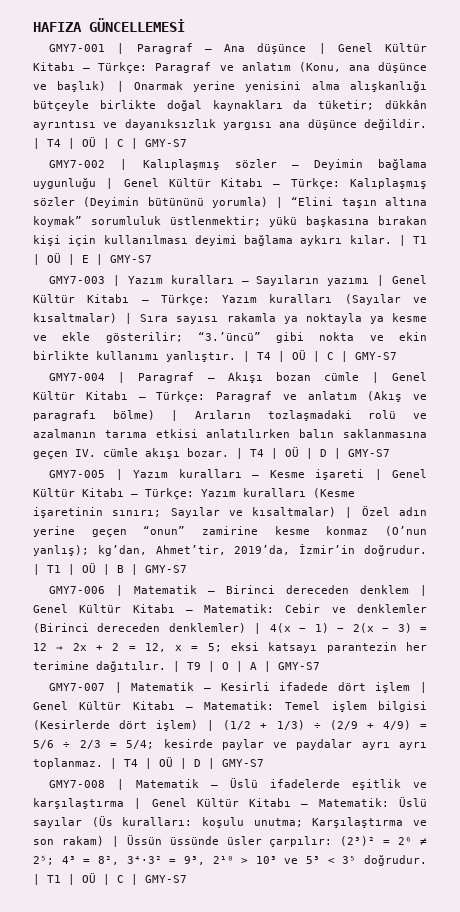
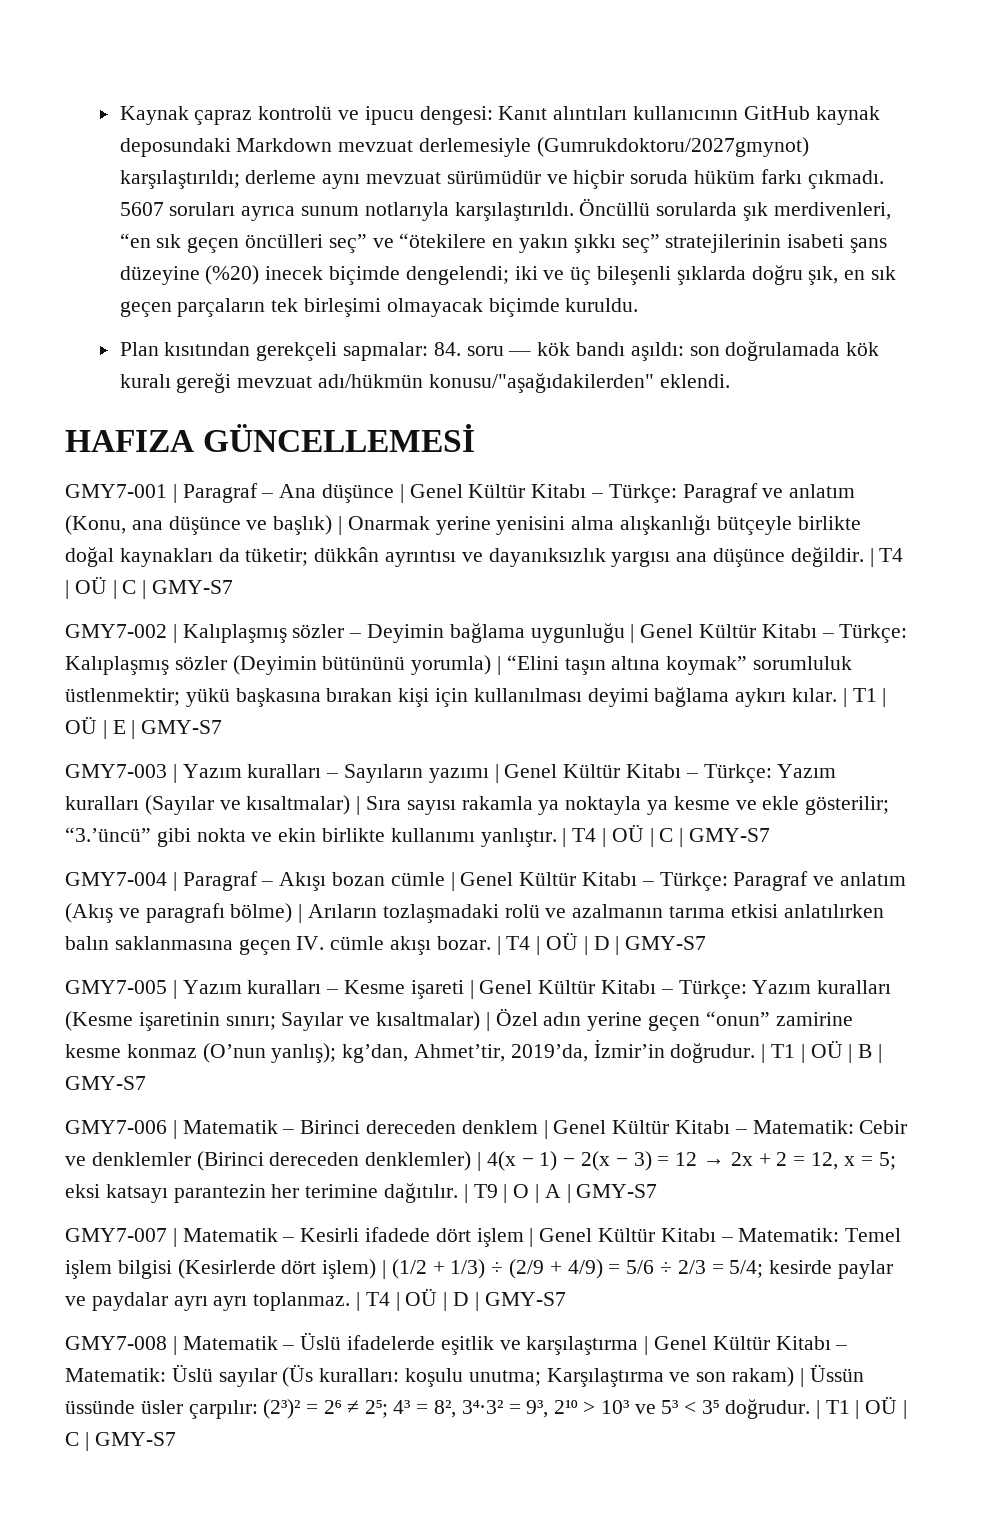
+ Kaynak çapraz kontrolü ve ipucu dengesi: Kanıt alıntıları kullanıcının GitHub kaynak deposundaki Markdown mevzuat derlemesiyle (Gumrukdoktoru/2027gmynot) karşılaştırıldı; derleme aynı mevzuat sürümüdür ve hiçbir soruda hüküm farkı çıkmadı. 5607 soruları ayrıca sunum notlarıyla karşılaştırıldı. Öncüllü sorularda şık merdivenleri, “en sık geçen öncülleri seç” ve “ötekilere en yakın şıkkı seç” stratejilerinin isabeti şans düzeyine (%20) inecek biçimde dengelendi; iki ve üç bileşenli şıklarda doğru şık, en sık geçen parçaların tek birleşimi olmayacak biçimde kuruldu.
+ Plan kısıtından gerekçeli sapmalar: 84. soru — kök bandı aşıldı: son doğrulamada kök kuralı gereği mevzuat adı/hükmün konusu/"aşağıdakilerden" eklendi.

